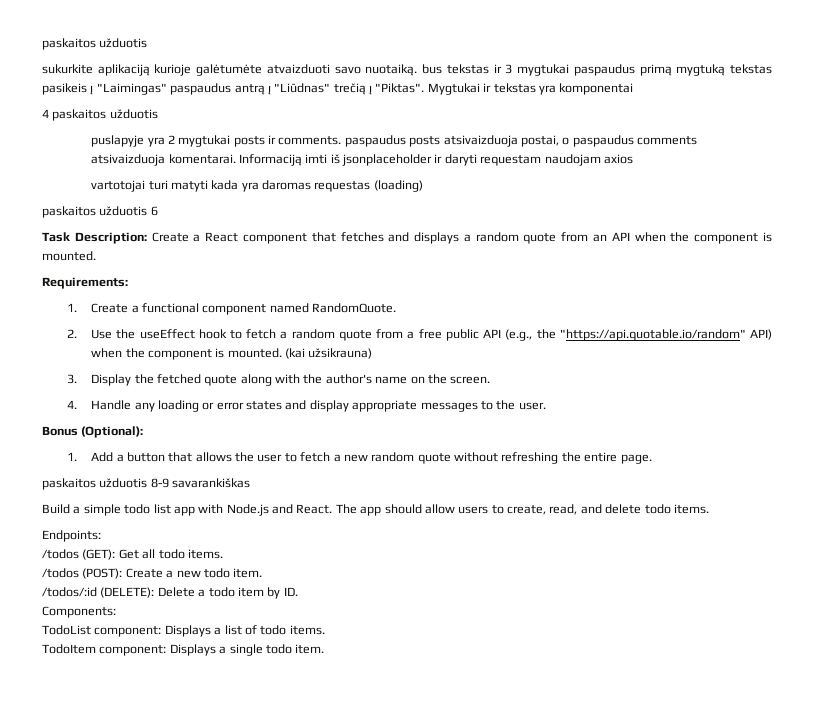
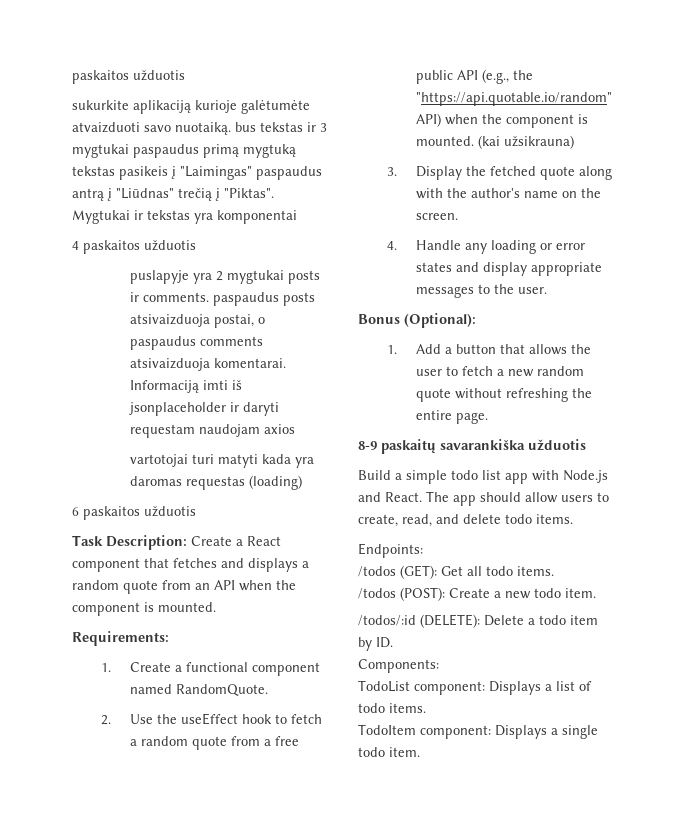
- paskaitos užduotis 6
+ 6 paskaitos užduotis
- paskaitos užduotis 8-9 savarankiškas
+ 8-9 paskaitų savarankiška užduotis

